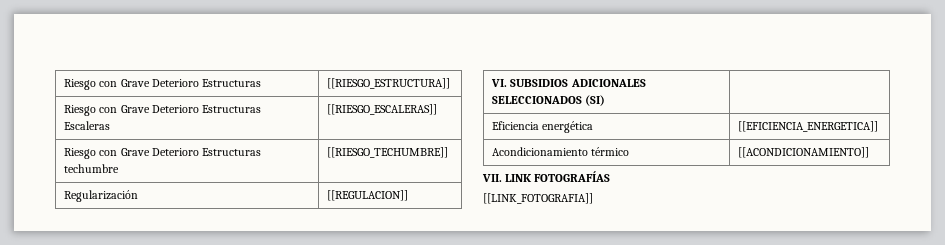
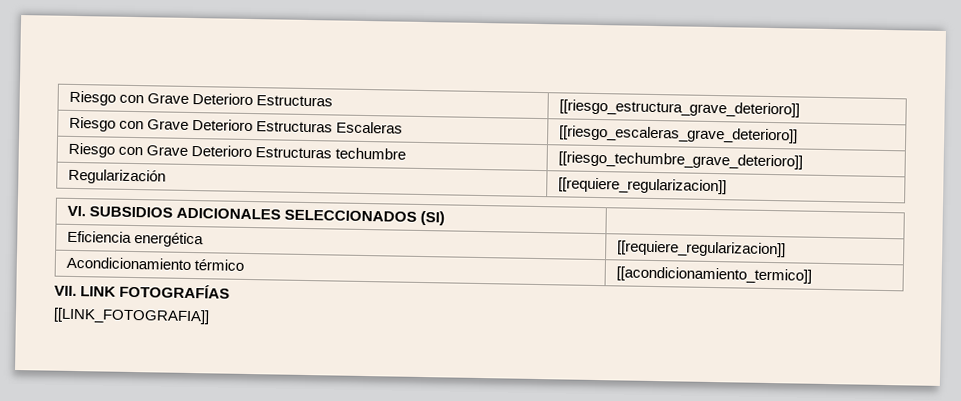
- Riesgo con Grave Deterioro Estructuras | [[RIESGO_ESTRUCTURA]]
+ Riesgo con Grave Deterioro Estructuras | [[riesgo_estructura_grave_deterioro]]
- Riesgo con Grave Deterioro Estructuras Escaleras | [[RIESGO_ESCALERAS]]
+ Riesgo con Grave Deterioro Estructuras Escaleras | [[riesgo_escaleras_grave_deterioro]]
- Riesgo con Grave Deterioro Estructuras techumbre | [[RIESGO_TECHUMBRE]]
+ Riesgo con Grave Deterioro Estructuras techumbre | [[riesgo_techumbre_grave_deterioro]]
- Regularización | [[REGULACION]]
+ Regularización | [[requiere_regularizacion]]
- Eficiencia energética | [[EFICIENCIA_ENERGETICA]]
+ Eficiencia energética | [[requiere_regularizacion]]
- Acondicionamiento térmico | [[ACONDICIONAMIENTO]]
+ Acondicionamiento térmico | [[acondicionamiento_termico]]

